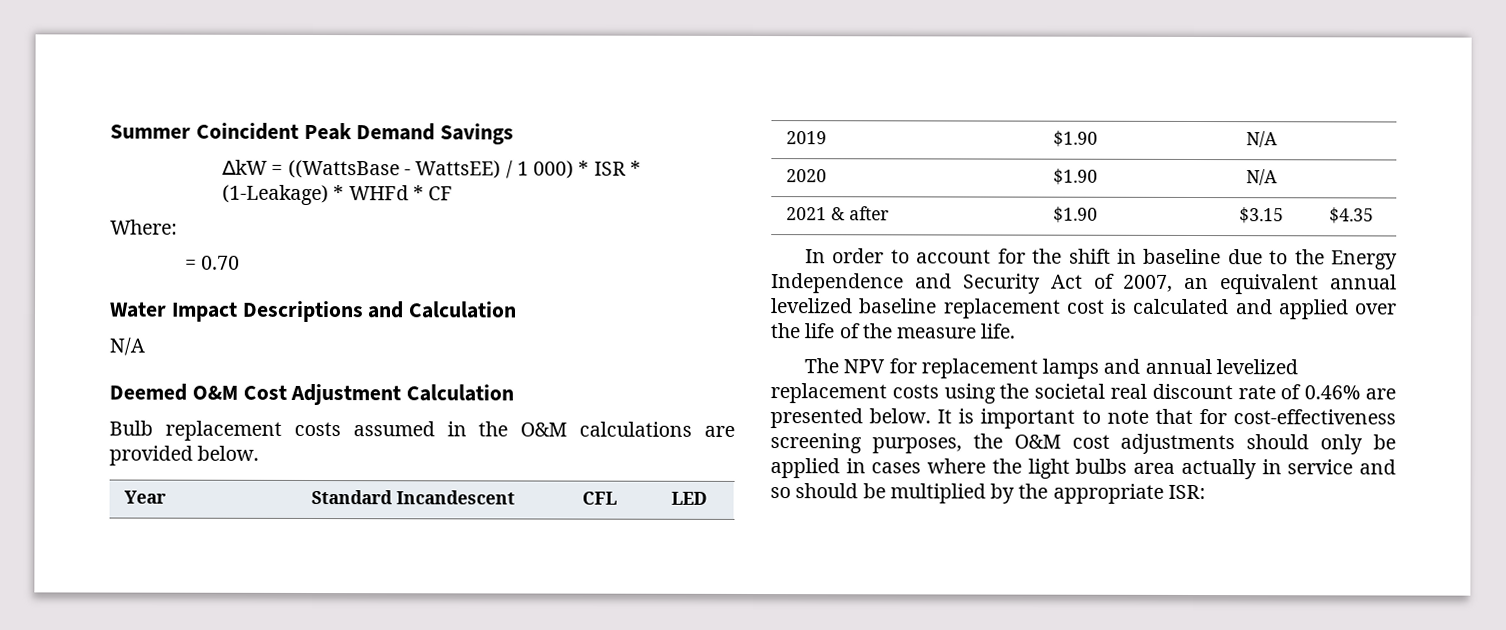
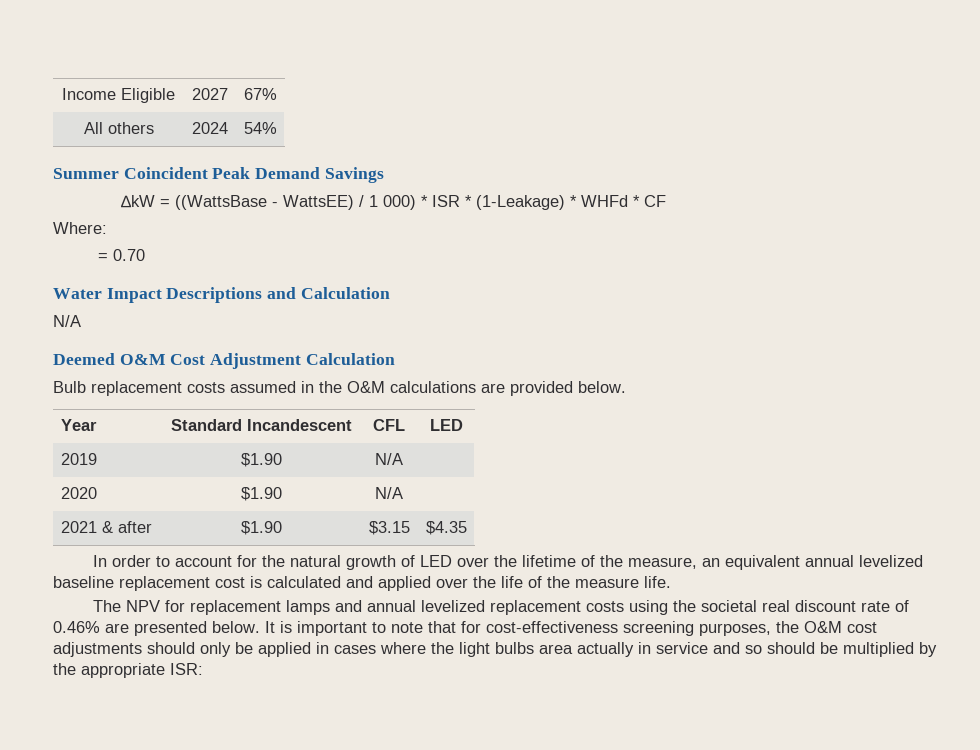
+ Income Eligible | 2027 | 67%
+ All others | 2024 | 54%
- In order to account for the shift in baseline due to the Energy Independence and Security Act of 2007, an equivalent annual levelized baseline replacement cost is calculated and applied over the life of the measure life.
+ In order to account for the natural growth of LED over the lifetime of the measure, an equivalent annual levelized baseline replacement cost is calculated and applied over the life of the measure life.

